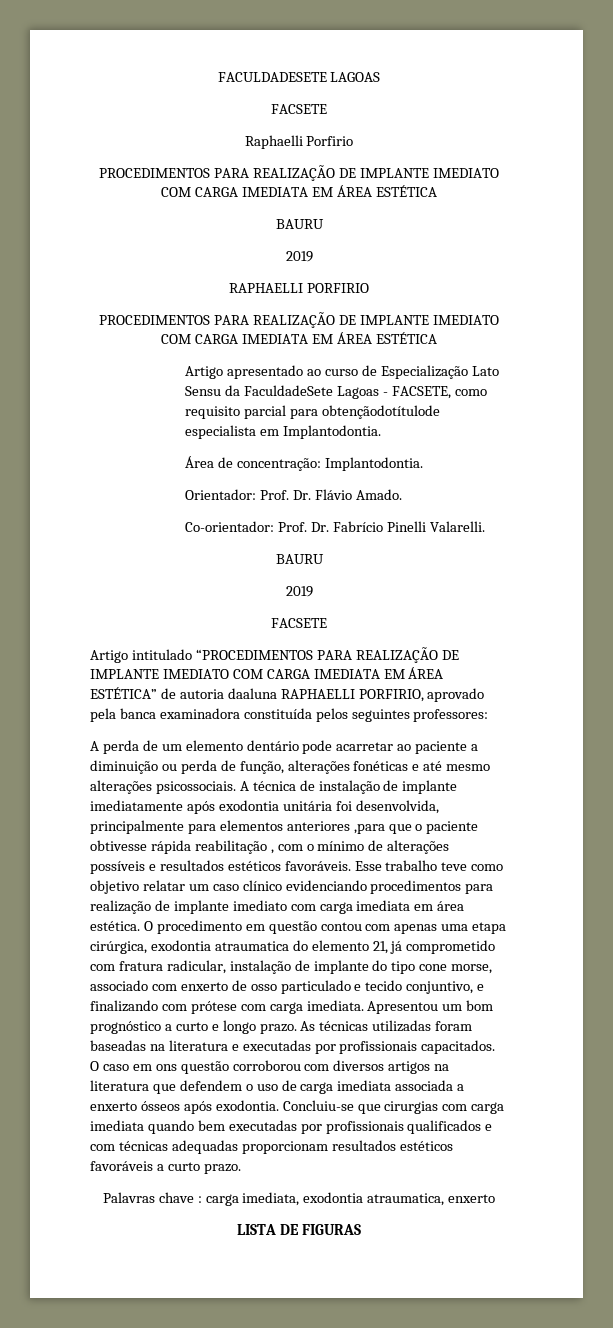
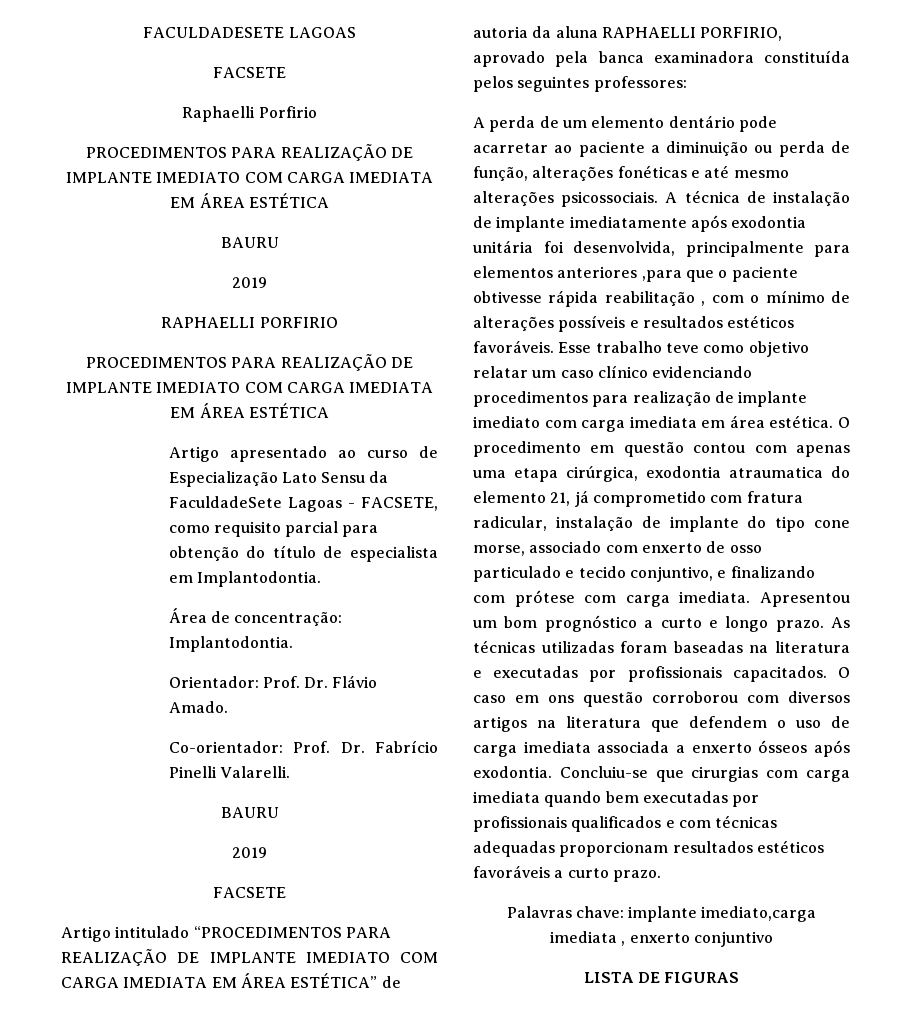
- Artigo apresentado ao curso de Especialização Lato Sensu da FaculdadeSete Lagoas - FACSETE, como requisito parcial para obtençãodotítulode especialista em Implantodontia.
+ Artigo apresentado ao curso de Especialização Lato Sensu da FaculdadeSete Lagoas - FACSETE, como requisito parcial para obtenção do título de especialista em Implantodontia.
- Artigo intitulado “PROCEDIMENTOS PARA REALIZAÇÃO DE IMPLANTE IMEDIATO COM CARGA IMEDIATA EM ÁREA ESTÉTICA” de autoria daaluna RAPHAELLI PORFIRIO, aprovado pela banca examinadora constituída pelos seguintes professores:
+ Artigo intitulado “PROCEDIMENTOS PARA REALIZAÇÃO DE IMPLANTE IMEDIATO COM CARGA IMEDIATA EM ÁREA ESTÉTICA” de autoria da aluna RAPHAELLI PORFIRIO, aprovado pela banca examinadora constituída pelos seguintes professores:
- Palavras chave : carga imediata, exodontia atraumatica, enxerto
+ Palavras chave: implante imediato,carga imediata , enxerto conjuntivo

